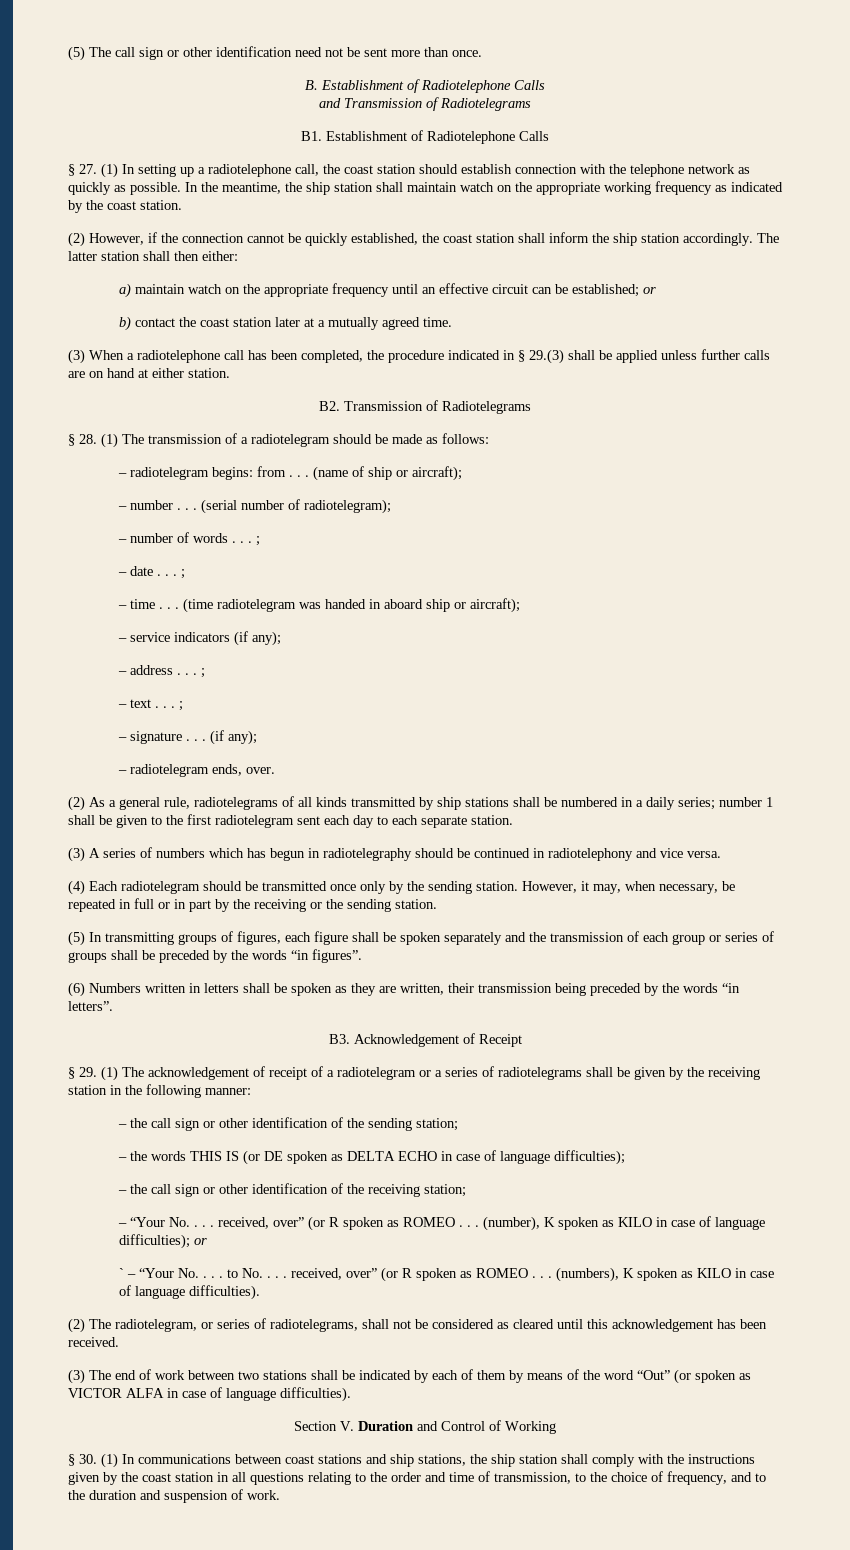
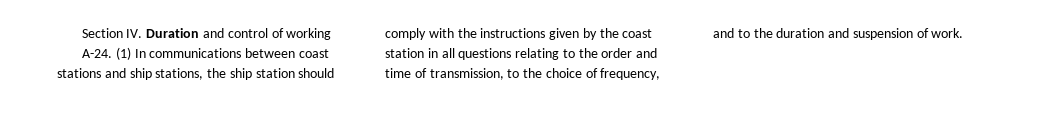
- (5) The call sign or other identification need not be sent more than once.
- B. Establishment of Radiotelephone Calls
- and Transmission of Radiotelegrams
- B1. Establishment of Radiotelephone Calls
- § 27. (1) In setting up a radiotelephone call, the coast station should establish connection with the telephone network as quickly as possible. In the meantime, the ship station shall maintain watch on the appropriate working frequency as indicated by the coast station.
- (2) However, if the connection cannot be quickly established, the coast station shall inform the ship station accordingly. The latter station shall then either:
- a) maintain watch on the appropriate frequency until an effective circuit can be established; or
- b) contact the coast station later at a mutually agreed time.
- (3) When a radiotelephone call has been completed, the procedure indicated in § 29.(3) shall be applied unless further calls are on hand at either station.
- B2. Transmission of Radiotelegrams
- § 28. (1) The transmission of a radiotelegram should be made as follows:
- – radiotelegram begins: from . . . (name of ship or aircraft);
- – number . . . (serial number of radiotelegram);
- – number of words . . . ;
- – date . . . ;
- – time . . . (time radiotelegram was handed in aboard ship or aircraft);
- – service indicators (if any);
- – address . . . ;
- – text . . . ;
- – signature . . . (if any);
- – radiotelegram ends, over.
- (2) As a general rule, radiotelegrams of all kinds transmitted by ship stations shall be numbered in a daily series; number 1 shall be given to the first radiotelegram sent each day to each separate station.
- (3) A series of numbers which has begun in radiotelegraphy should be continued in radiotelephony and vice versa.
- (4) Each radiotelegram should be transmitted once only by the sending station. However, it may, when necessary, be repeated in full or in part by the receiving or the sending station.
- (5) In transmitting groups of figures, each figure shall be spoken separately and the transmission of each group or series of groups shall be preceded by the words “in figures”.
- (6) Numbers written in letters shall be spoken as they are written, their transmission being preceded by the words “in letters”.
- B3. Acknowledgement of Receipt
- § 29. (1) The acknowledgement of receipt of a radiotelegram or a series of radiotelegrams shall be given by the receiving station in the following manner:
- – the call sign or other identification of the sending station;
- – the words THIS IS (or DE spoken as DELTA ECHO in case of language difficulties);
- – the call sign or other identification of the receiving station;
- – “Your No. . . . received, over” (or R spoken as ROMEO . . . (number), K spoken as KILO in case of language difficulties); or
- ` – “Your No. . . . to No. . . . received, over” (or R spoken as ROMEO . . . (numbers), K spoken as KILO in case of language difficulties).
- (2) The radiotelegram, or series of radiotelegrams, shall not be considered as cleared until this acknowledgement has been received.
- (3) The end of work between two stations shall be indicated by each of them by means of the word “Out” (or spoken as VICTOR ALFA in case of language difficulties).
- Section V. Duration and Control of Working
- § 30. (1) In communications between coast stations and ship stations, the ship station shall comply with the instructions given by the coast station in all questions relating to the order and time of transmission, to the choice of frequency, and to the duration and suspension of work.
+ Section IV. Duration and control of working
+ A-24. (1) In communications between coast stations and ship stations, the ship station should comply with the instructions given by the coast station in all questions relating to the order and time of transmission, to the choice of frequency, and to the duration and suspension of work.

